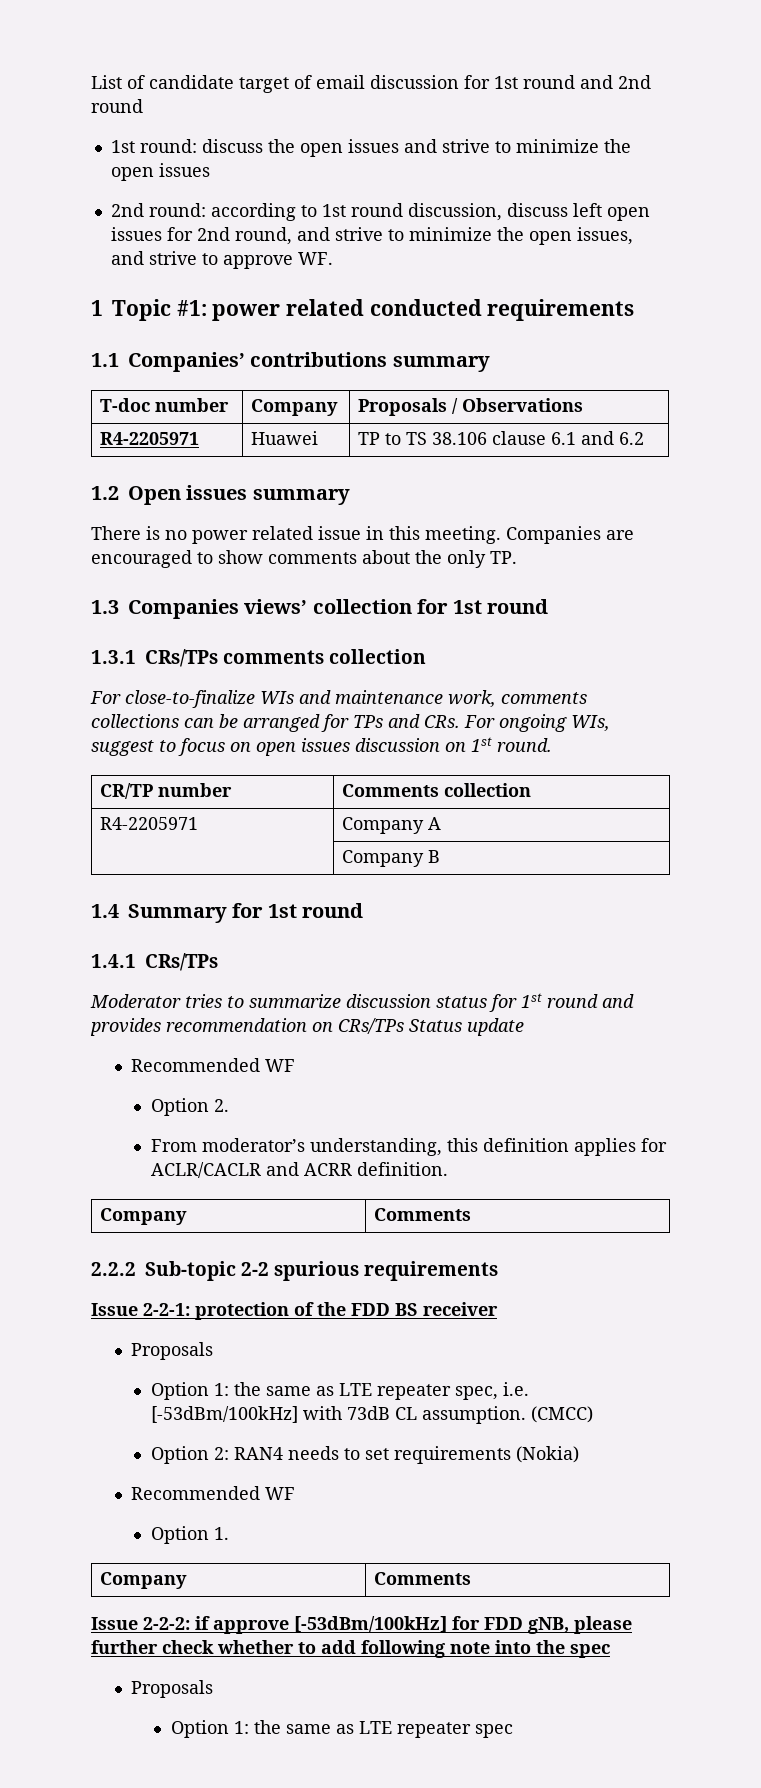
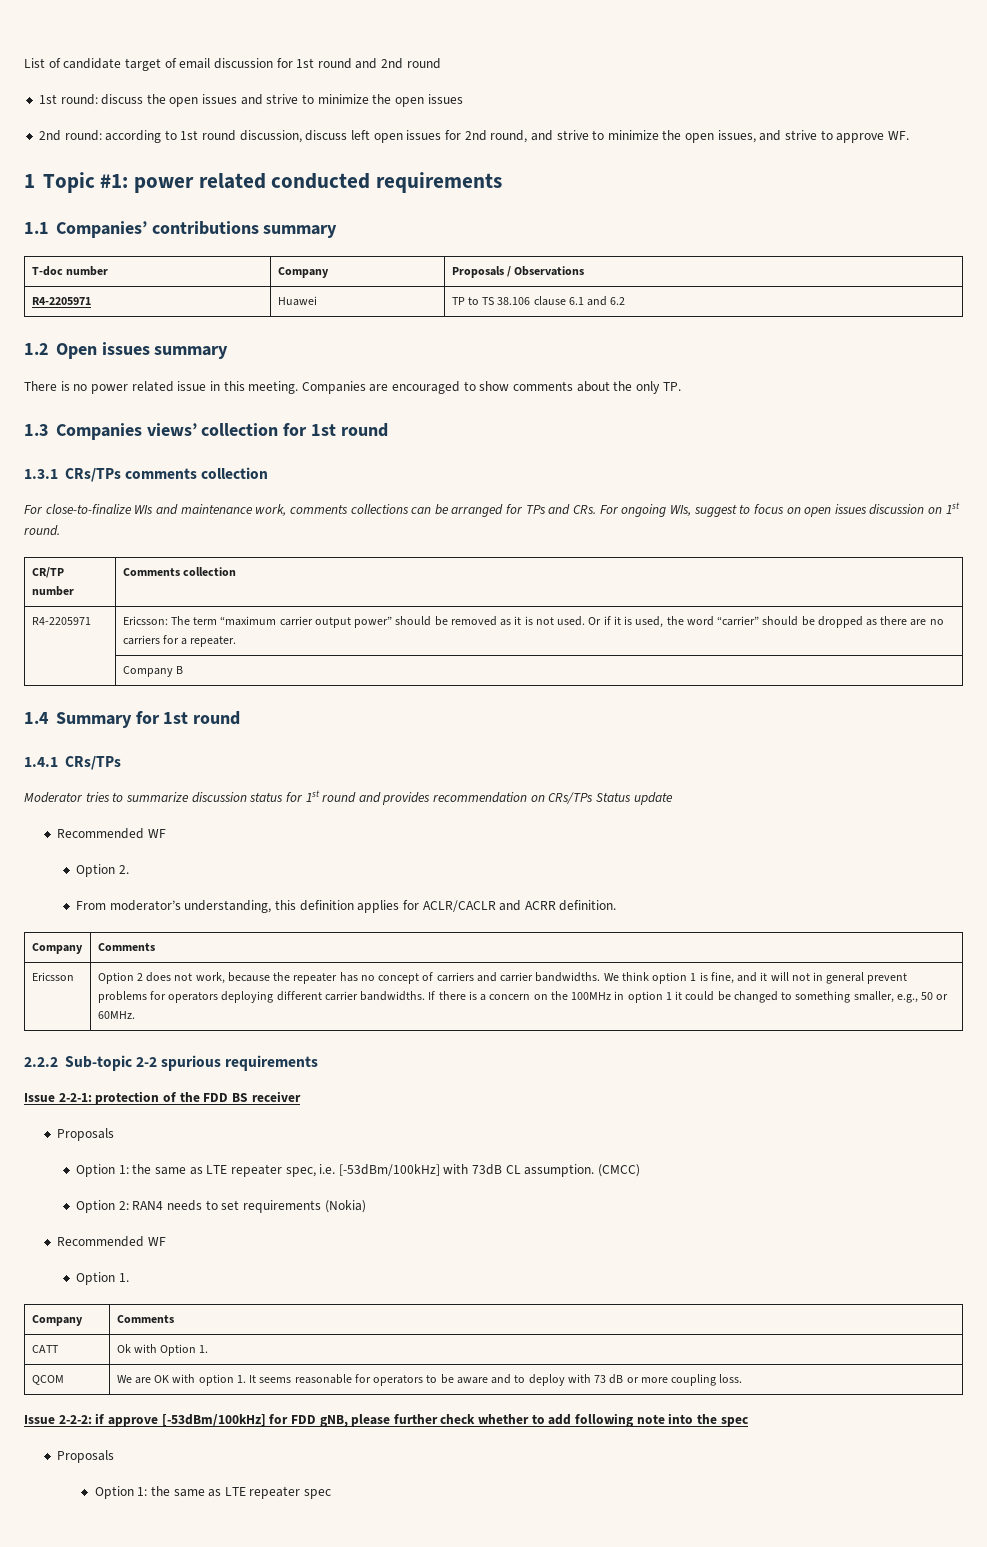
- R4-2205971 | Company A
+ R4-2205971 | Ericsson: The term “maximum carrier output power” should be removed as it is not used. Or if it is used, the word “carrier” should be dropped as there are no carriers for a repeater.
+ Ericsson | Option 2 does not work, because the repeater has no concept of carriers and carrier bandwidths. We think option 1 is fine, and it will not in general prevent problems for operators deploying different carrier bandwidths. If there is a concern on the 100MHz in option 1 it could be changed to something smaller, e.g., 50 or 60MHz.
+ CATT | Ok with Option 1.
+ QCOM | We are OK with option 1. It seems reasonable for operators to be aware and to deploy with 73 dB or more coupling loss.

